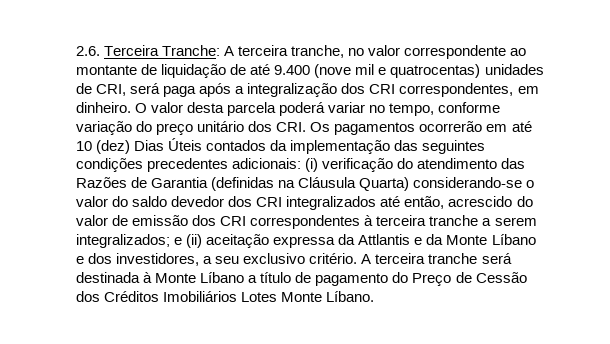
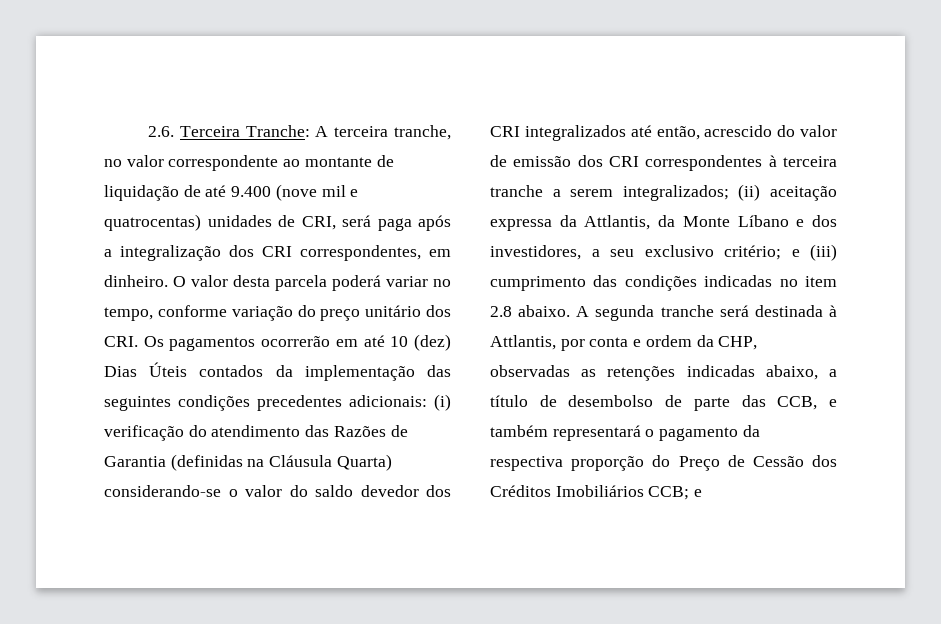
- e (ii) aceitação expressa da Attlantis e da Monte Líbano e dos investidores, a seu exclusivo critério. A terceira tranche será destinada à Monte Líbano a título de pagamento do Preço de Cessão dos Créditos Imobiliários Lotes Monte Líbano.
+ (ii) aceitação expressa da Attlantis, da Monte Líbano e dos investidores, a seu exclusivo critério; e (iii) cumprimento das condições indicadas no item 2.8 abaixo. A segunda tranche será destinada à Attlantis, por conta e ordem da CHP, observadas as retenções indicadas abaixo, a título de desembolso de parte das CCB, e também representará o pagamento da respectiva proporção do Preço de Cessão dos Créditos Imobiliários CCB; e

